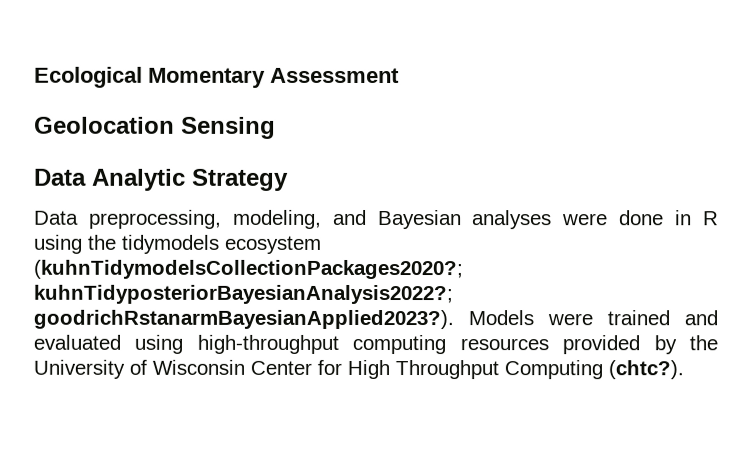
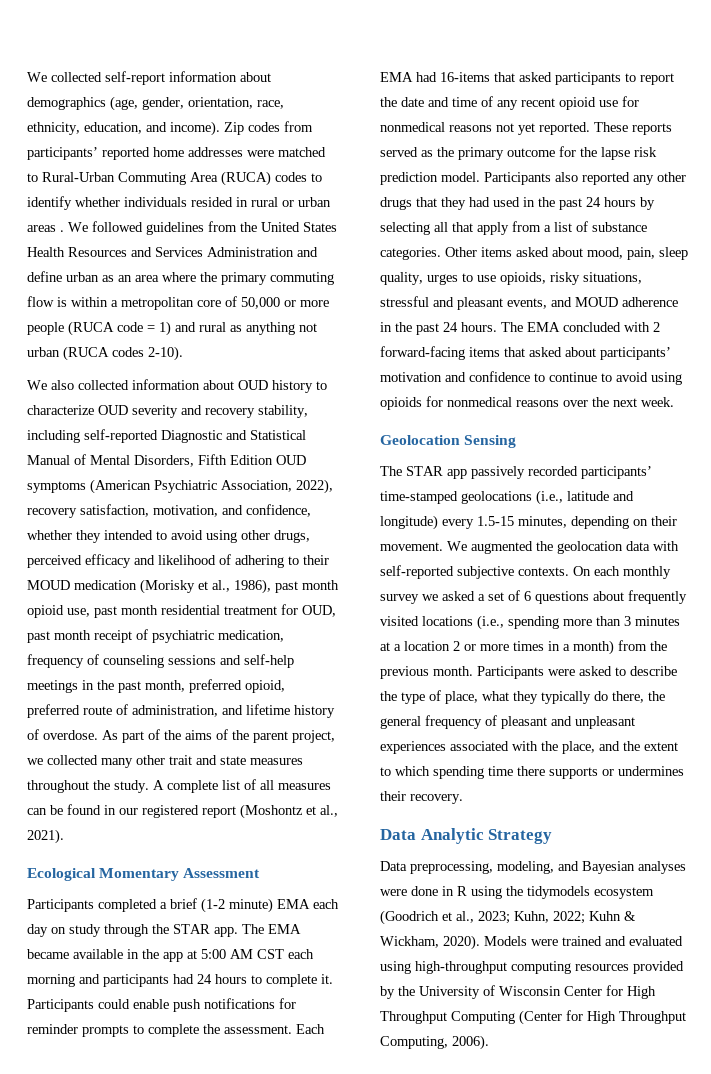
+ We collected self-report information about demographics (age, gender, orientation, race, ethnicity, education, and income). Zip codes from participants’ reported home addresses were matched to Rural-Urban Commuting Area (RUCA) codes to identify whether individuals resided in rural or urban areas . We followed guidelines from the United States Health Resources and Services Administration and define urban as an area where the primary commuting flow is within a metropolitan core of 50,000 or more people (RUCA code = 1) and rural as anything not urban (RUCA codes 2-10).
+ We also collected information about OUD history to characterize OUD severity and recovery stability, including self-reported Diagnostic and Statistical Manual of Mental Disorders, Fifth Edition OUD symptoms (American Psychiatric Association, 2022), recovery satisfaction, motivation, and confidence, whether they intended to avoid using other drugs, perceived efficacy and likelihood of adhering to their MOUD medication (Morisky et al., 1986), past month opioid use, past month residential treatment for OUD, past month receipt of psychiatric medication, frequency of counseling sessions and self-help meetings in the past month, preferred opioid, preferred route of administration, and lifetime history of overdose. As part of the aims of the parent project, we collected many other trait and state measures throughout the study. A complete list of all measures can be found in our registered report (Moshontz et al., 2021).
  Ecological Momentary Assessment
+ Participants completed a brief (1-2 minute) EMA each day on study through the STAR app. The EMA became available in the app at 5:00 AM CST each morning and participants had 24 hours to complete it. Participants could enable push notifications for reminder prompts to complete the assessment. Each EMA had 16-items that asked participants to report the date and time of any recent opioid use for nonmedical reasons not yet reported. These reports served as the primary outcome for the lapse risk prediction model. Participants also reported any other drugs that they had used in the past 24 hours by selecting all that apply from a list of substance categories. Other items asked about mood, pain, sleep quality, urges to use opioids, risky situations, stressful and pleasant events, and MOUD adherence in the past 24 hours. The EMA concluded with 2 forward-facing items that asked about participants’ motivation and confidence to continue to avoid using opioids for nonmedical reasons over the next week.
  Geolocation Sensing
+ The STAR app passively recorded participants’ time-stamped geolocations (i.e., latitude and longitude) every 1.5-15 minutes, depending on their movement. We augmented the geolocation data with self-reported subjective contexts. On each monthly survey we asked a set of 6 questions about frequently visited locations (i.e., spending more than 3 minutes at a location 2 or more times in a month) from the previous month. Participants were asked to describe the type of place, what they typically do there, the general frequency of pleasant and unpleasant experiences associated with the place, and the extent to which spending time there supports or undermines their recovery.
- Data preprocessing, modeling, and Bayesian analyses were done in R using the tidymodels ecosystem (kuhnTidymodelsCollectionPackages2020?; kuhnTidyposteriorBayesianAnalysis2022?; goodrichRstanarmBayesianApplied2023?).
+ Data preprocessing, modeling, and Bayesian analyses were done in R using the tidymodels ecosystem (Goodrich et al., 2023; Kuhn, 2022; Kuhn & Wickham, 2020).
- Models were trained and evaluated using high-throughput computing resources provided by the University of Wisconsin Center for High Throughput Computing (chtc?).
+ Models were trained and evaluated using high-throughput computing resources provided by the University of Wisconsin Center for High Throughput Computing (Center for High Throughput Computing, 2006).

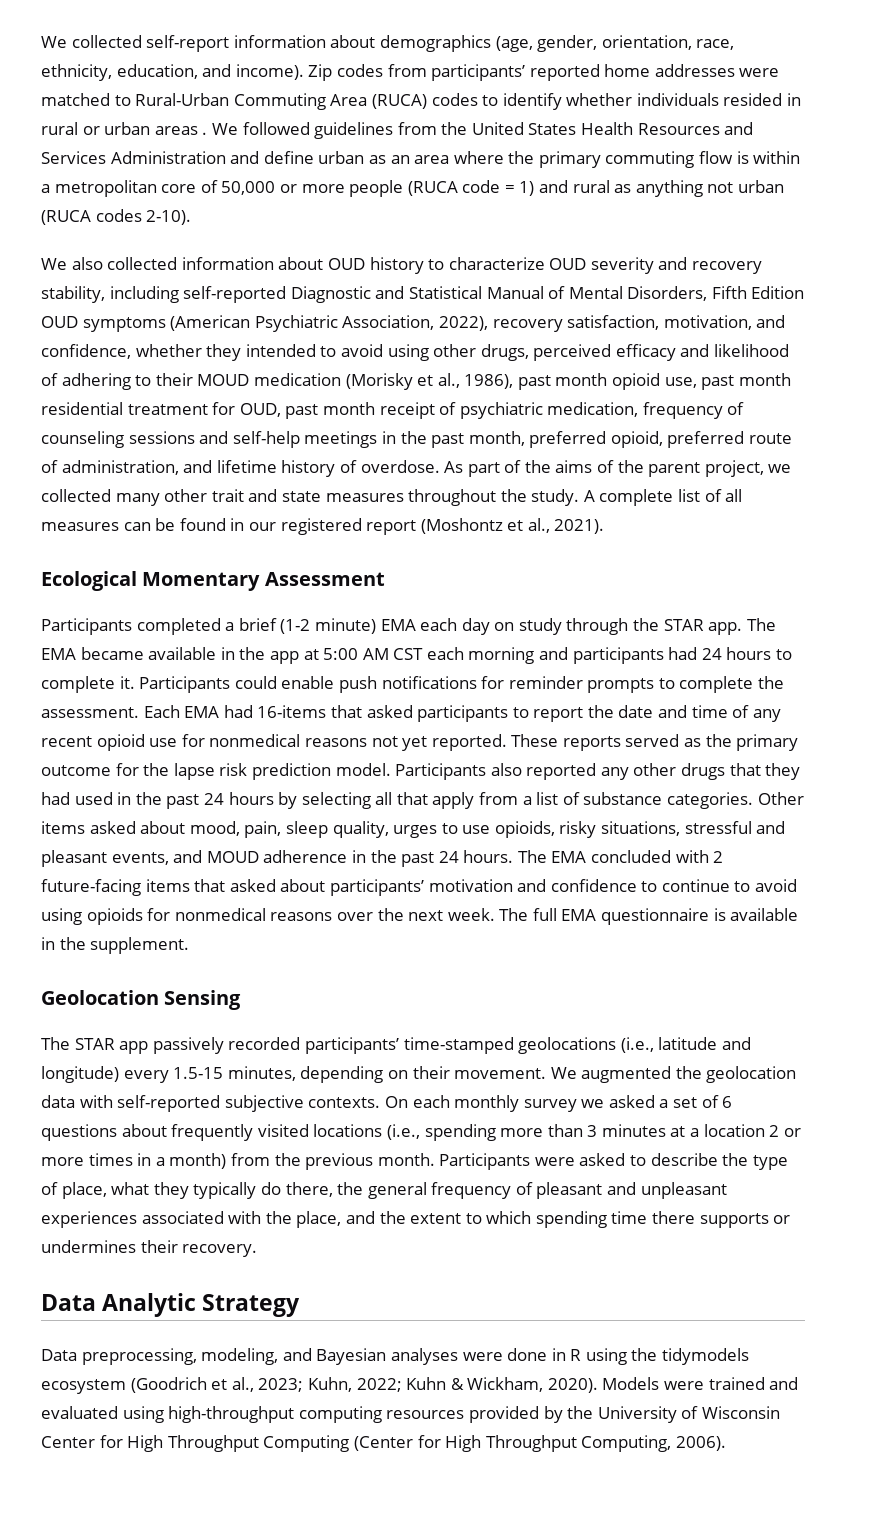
- The EMA concluded with 2 forward-facing items that asked about participants’ motivation and confidence to continue to avoid using opioids for nonmedical reasons over the next week.
+ The EMA concluded with 2 future-facing items that asked about participants’ motivation and confidence to continue to avoid using opioids for nonmedical reasons over the next week. The full EMA questionnaire is available in the supplement.

